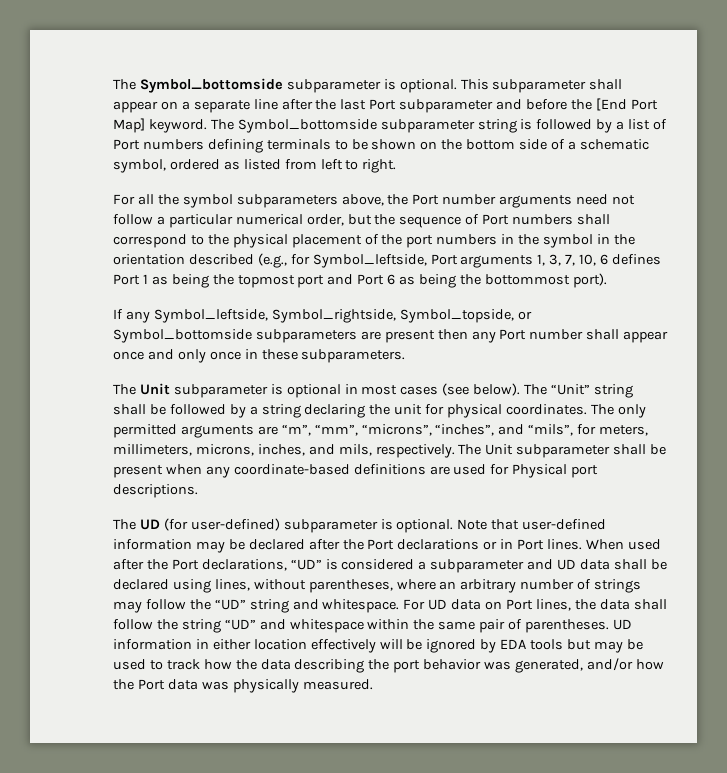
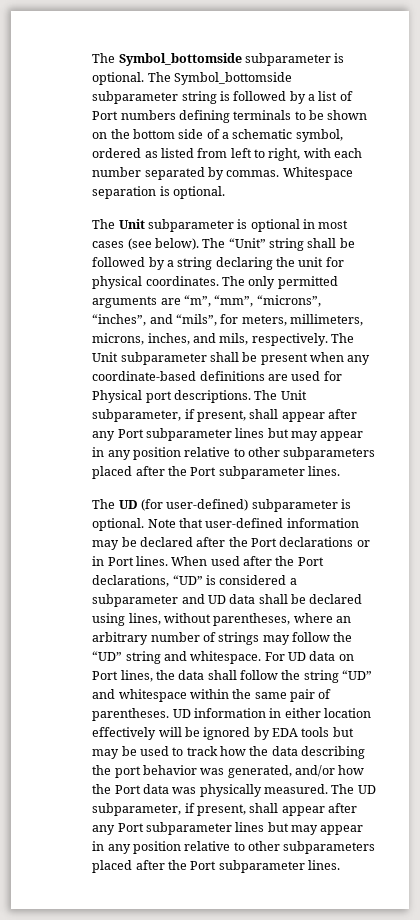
- This subparameter shall appear on a separate line after the last Port subparameter and before the [End Port Map] keyword.
- The Symbol_bottomside subparameter string is followed by a list of Port numbers defining terminals to be shown on the bottom side of a schematic symbol, ordered as listed from left to right.
- For all the symbol subparameters above, the Port number arguments need not follow a particular numerical order, but the sequence of Port numbers shall correspond to the physical placement of the port numbers in the symbol in the orientation described (e.g., for Symbol_leftside, Port arguments 1, 3, 7, 10, 6 defines Port 1 as being the topmost port and Port 6 as being the bottommost port).
- If any Symbol_leftside, Symbol_rightside, Symbol_topside, or Symbol_bottomside subparameters are present then any Port number shall appear once and only once in these subparameters.
+ The Symbol_bottomside subparameter string is followed by a list of Port numbers defining terminals to be shown on the bottom side of a schematic symbol, ordered as listed from left to right, with each number separated by commas. Whitespace separation is optional.
+ The Unit subparameter, if present, shall appear after any Port subparameter lines but may appear in any position relative to other subparameters placed after the Port subparameter lines.
+ The UD subparameter, if present, shall appear after any Port subparameter lines but may appear in any position relative to other subparameters placed after the Port subparameter lines.

